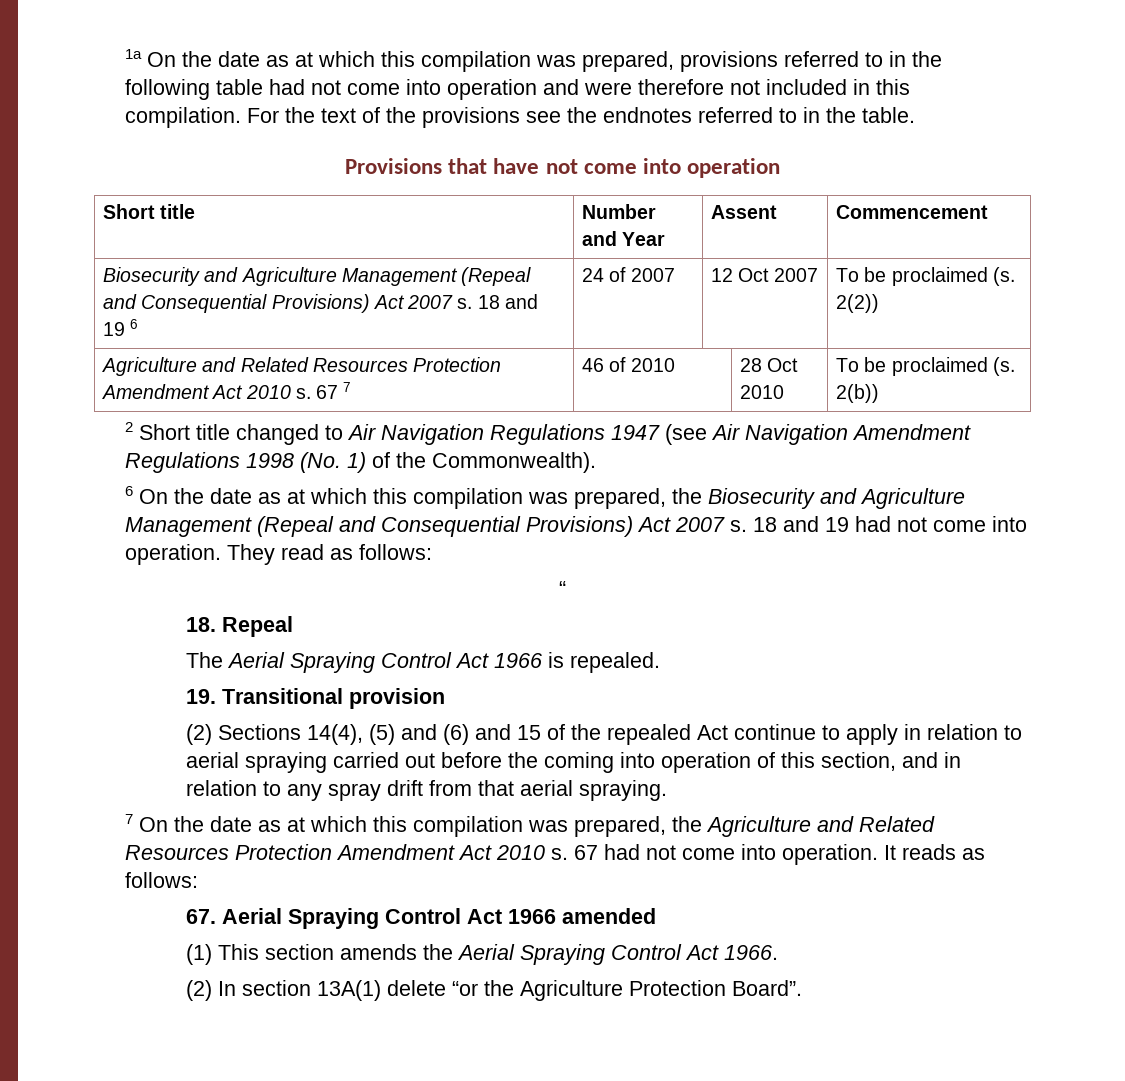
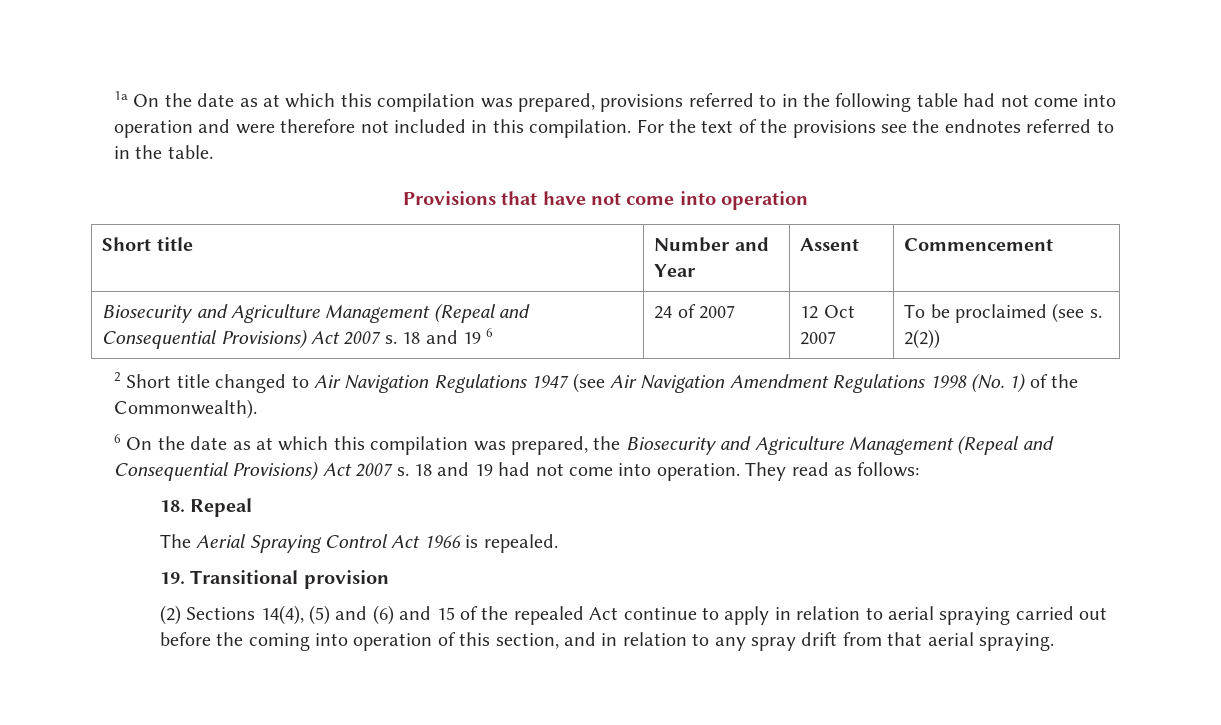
- Biosecurity and Agriculture Management (Repeal and Consequential Provisions) Act 2007 s. 18 and 19 6 | 24 of 2007 | 12 Oct 2007 | To be proclaimed (s. 2(2))
+ Biosecurity and Agriculture Management (Repeal and Consequential Provisions) Act 2007 s. 18 and 19 6 | 24 of 2007 | 12 Oct 2007 | To be proclaimed (see s. 2(2))
- Agriculture and Related Resources Protection Amendment Act 2010 s. 67 7 | 46 of 2010 | 28 Oct 2010 | To be proclaimed (s. 2(b))
- “
- 7 On the date as at which this compilation was prepared, the Agriculture and Related Resources Protection Amendment Act 2010 s. 67 had not come into operation. It reads as follows:
- 67. Aerial Spraying Control Act 1966 amended
- (1) This section amends the Aerial Spraying Control Act 1966.
- (2) In section 13A(1) delete “or the Agriculture Protection Board”.

